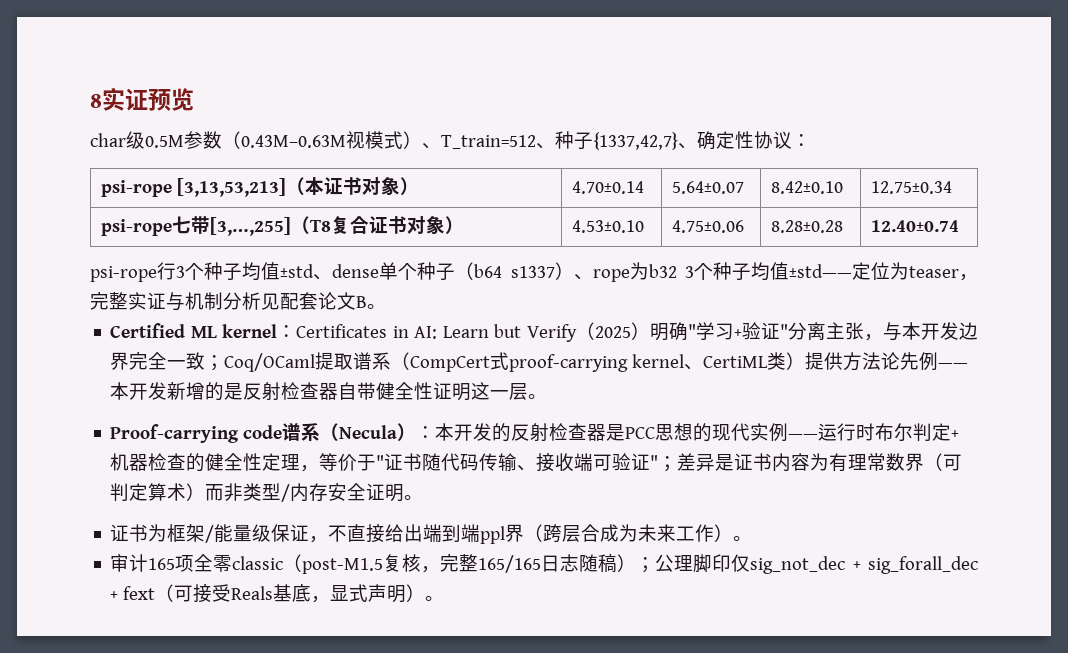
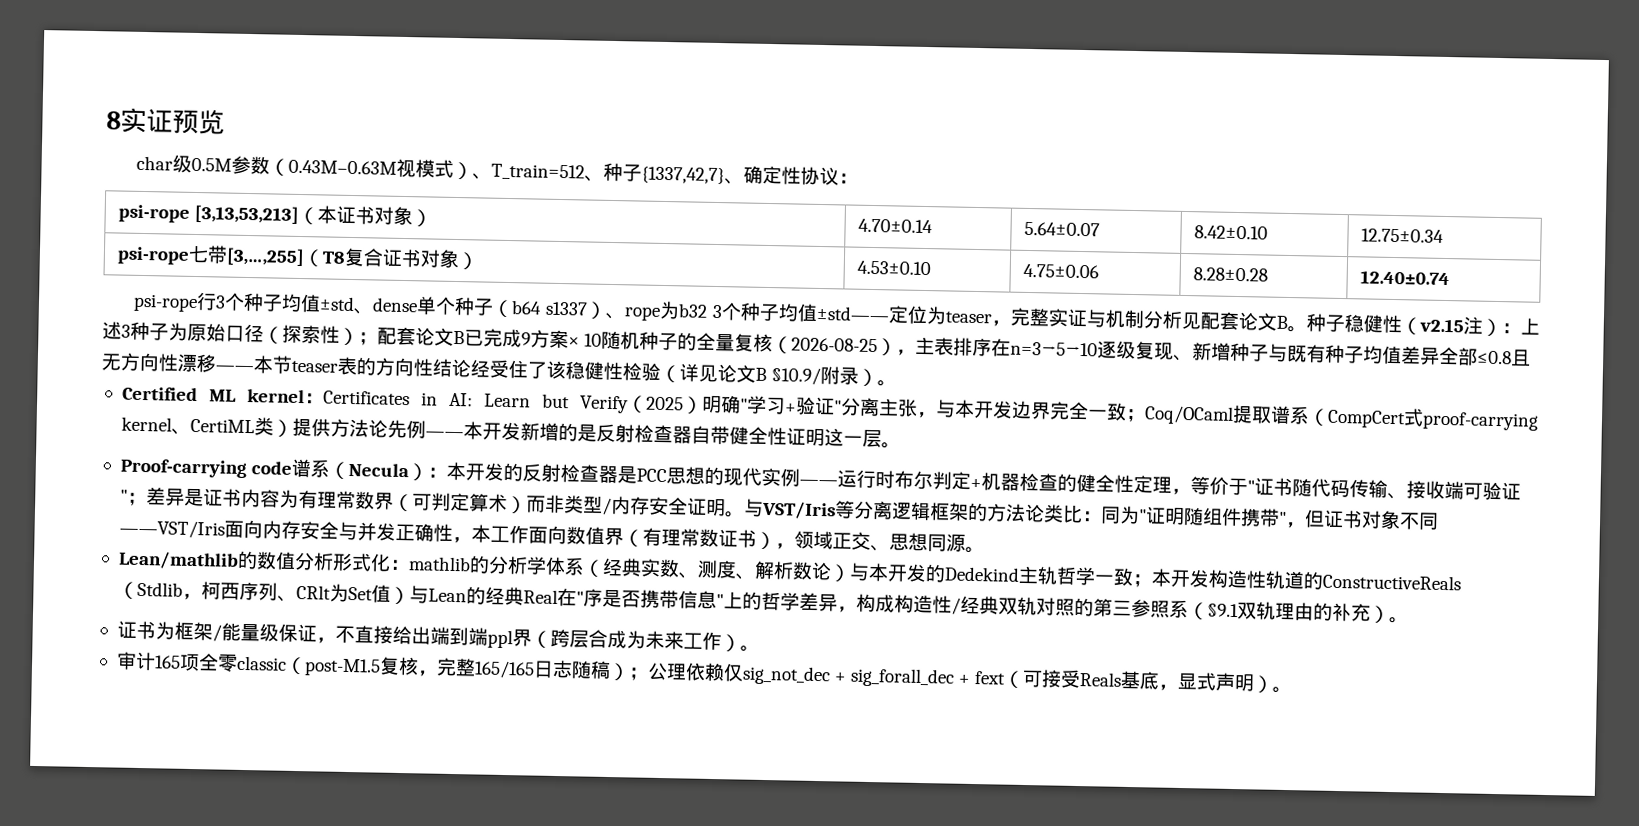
+ 种子稳健性（v2.15注）：上述3种子为原始口径（探索性）；配套论文B已完成9方案× 10随机种子的全量复核（2026-08-25），主表排序在n=3→5→10逐级复现、新增种子与既有种子均值差异全部≤0.8且无方向性漂移——本节teaser表的方向性结论经受住了该稳健性检验（详见论文B §10.9/附录）。
+ 与VST/Iris等分离逻辑框架的方法论类比：同为"证明随组件携带"，但证书对象不同——VST/Iris面向内存安全与并发正确性，本工作面向数值界（有理常数证书），领域正交、思想同源。
+ Lean/mathlib的数值分析形式化：mathlib的分析学体系（经典实数、测度、解析数论）与本开发的Dedekind主轨哲学一致；本开发构造性轨道的ConstructiveReals（Stdlib，柯西序列、CRlt为Set值）与Lean的经典Real在"序是否携带信息"上的哲学差异，构成构造性/经典双轨对照的第三参照系（§9.1双轨理由的补充）。
- 审计165项全零classic（post-M1.5复核，完整165/165日志随稿）；公理脚印仅sig_not_dec + sig_forall_dec + fext（可接受Reals基底，显式声明）。
+ 审计165项全零classic（post-M1.5复核，完整165/165日志随稿）；公理依赖仅sig_not_dec + sig_forall_dec + fext（可接受Reals基底，显式声明）。

